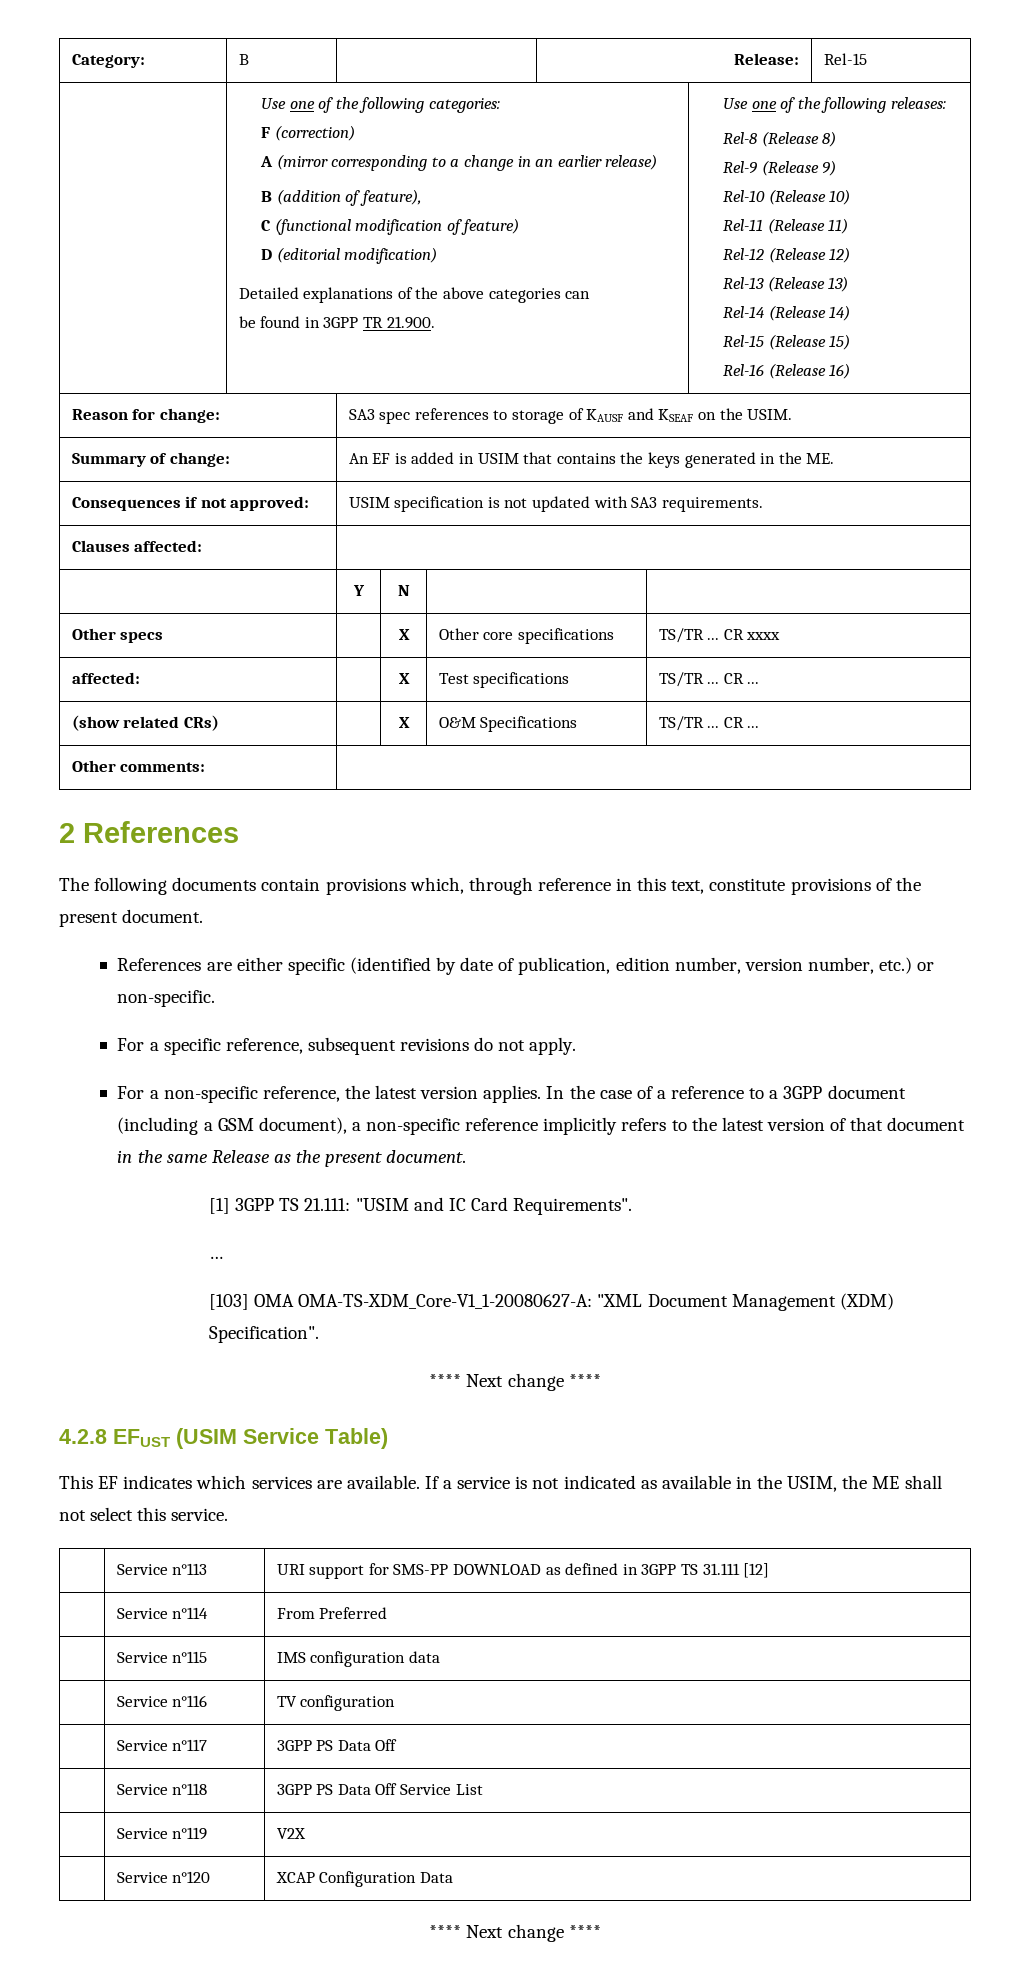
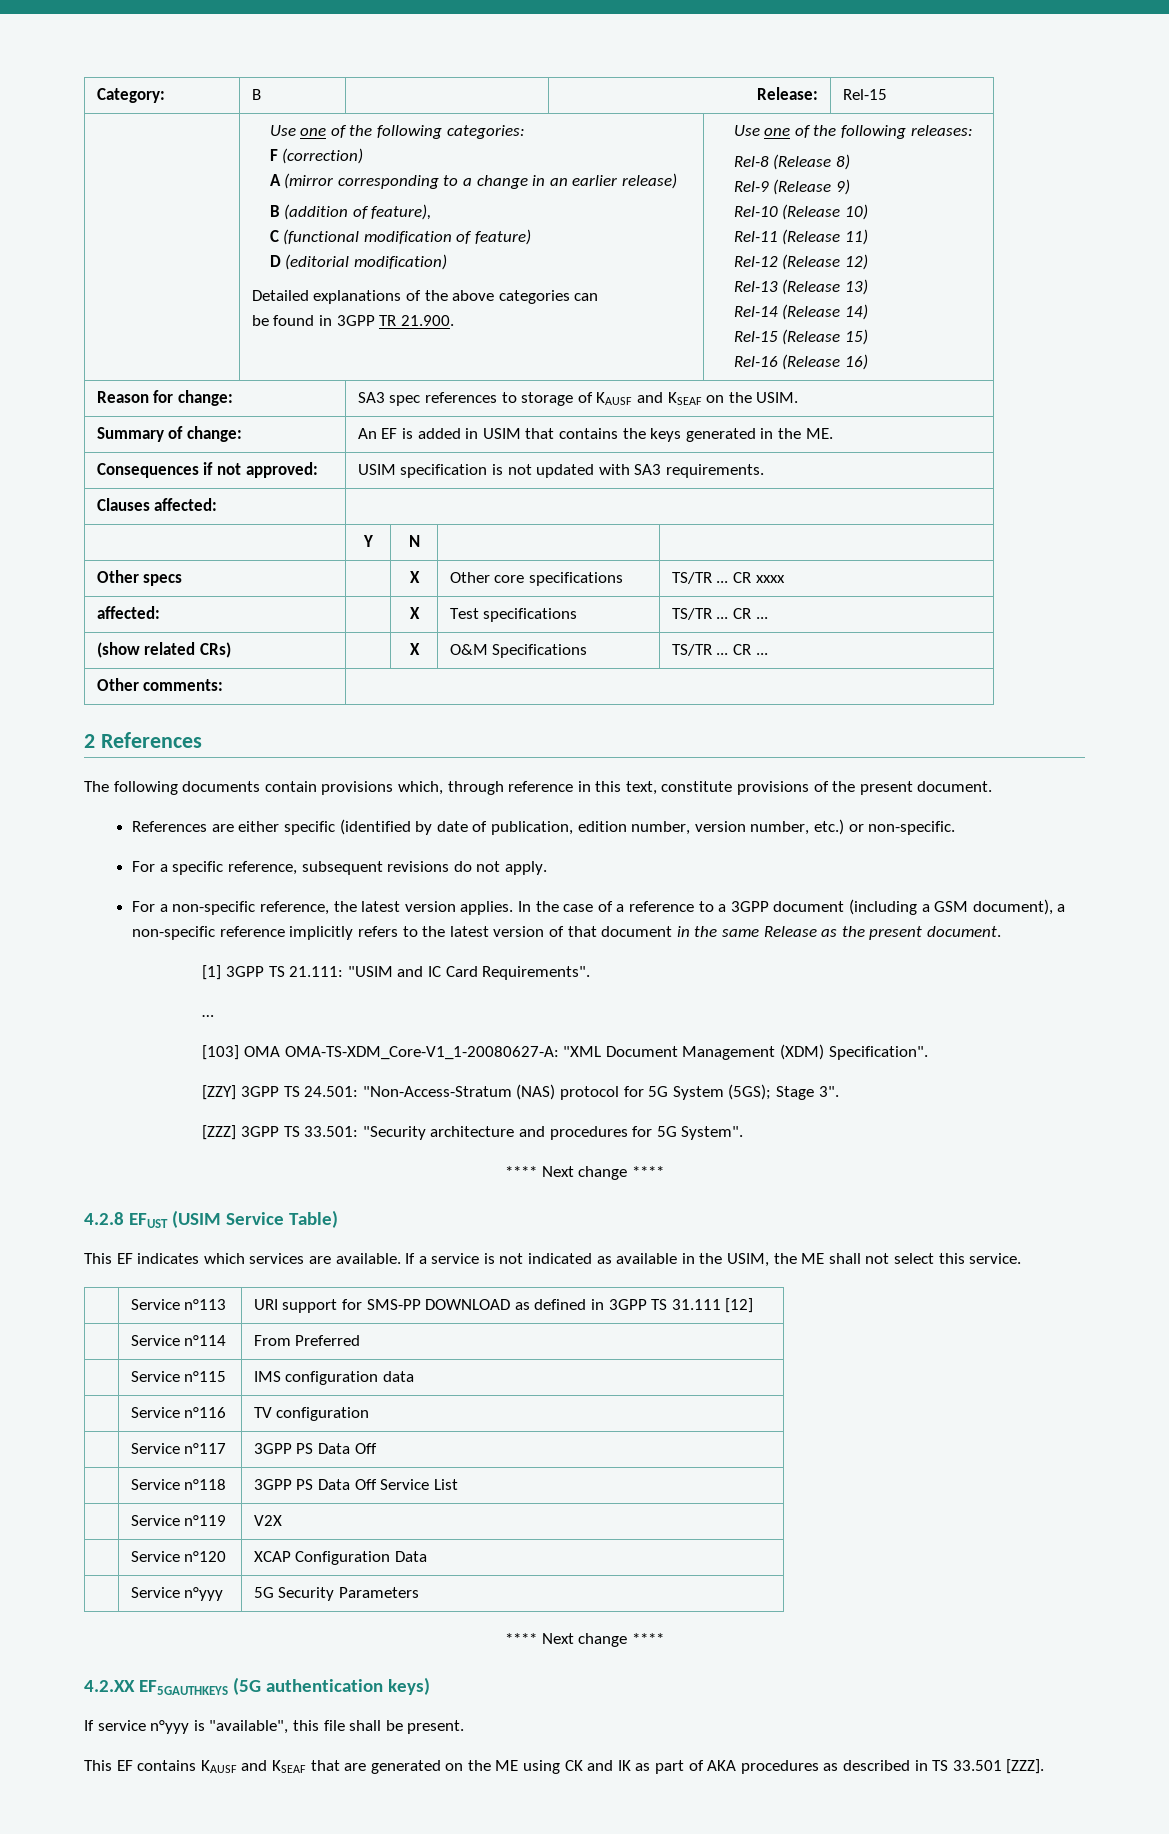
+ [ZZY] 3GPP TS 24.501: "Non-Access-Stratum (NAS) protocol for 5G System (5GS); Stage 3".
+ [ZZZ] 3GPP TS 33.501: "Security architecture and procedures for 5G System".
  | Service n°120 | XCAP Configuration Data
+ | Service n°yyy | 5G Security Parameters
  **** Next change ****
+ 4.2.XX EF5GAUTHKEYS (5G authentication keys)
+ If service n°yyy is "available", this file shall be present.
+ This EF contains KAUSF and KSEAF that are generated on the ME using CK and IK as part of AKA procedures as described in TS 33.501 [ZZZ].

